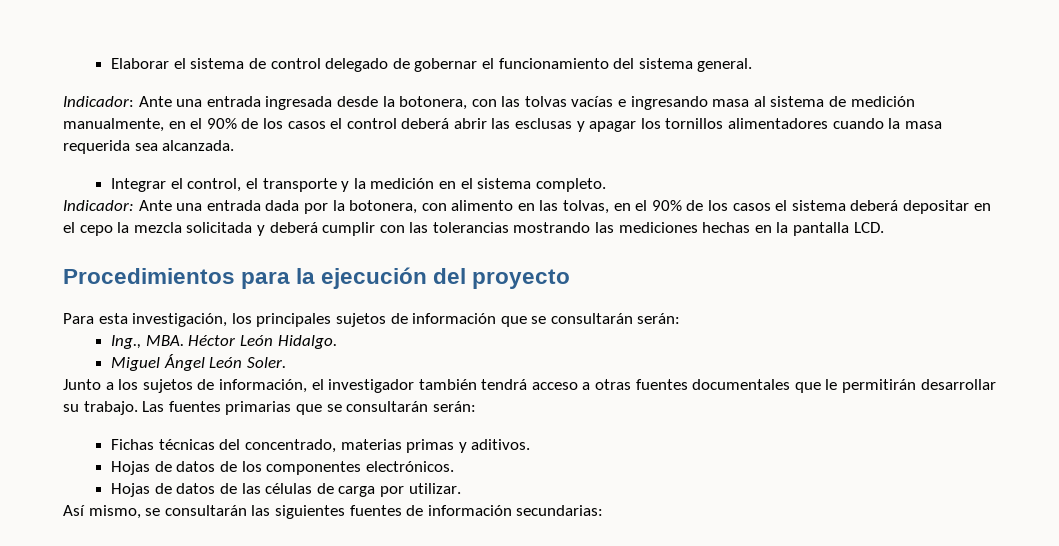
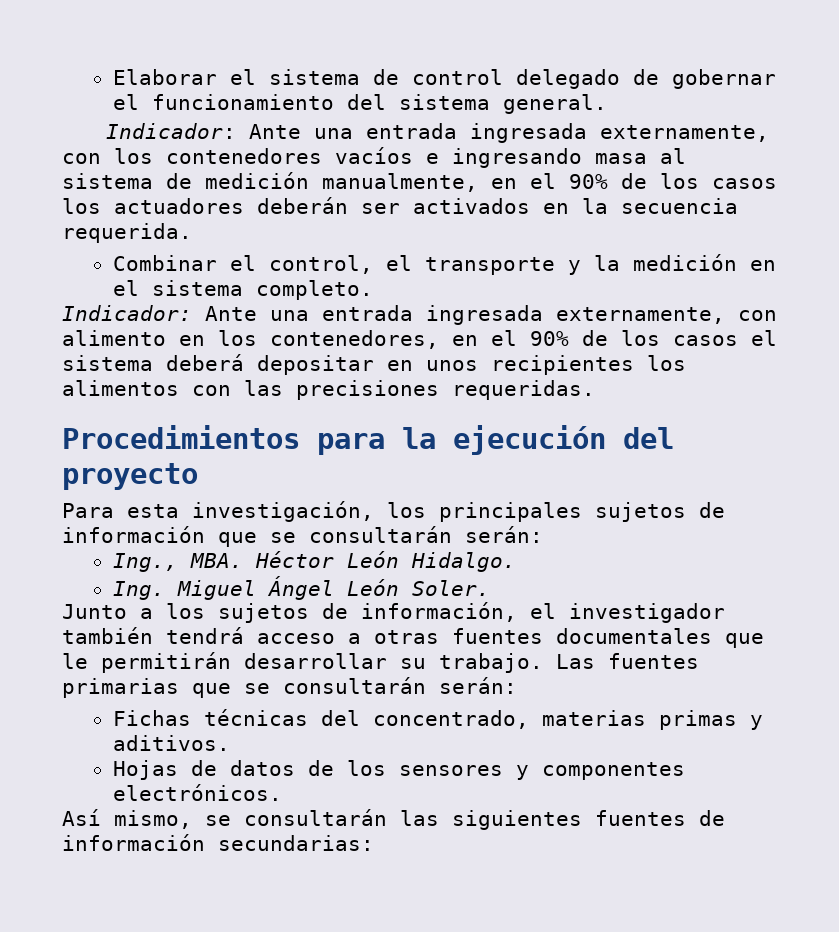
- Indicador: Ante una entrada ingresada desde la botonera, con las tolvas vacías e ingresando masa al sistema de medición manualmente, en el 90% de los casos el control deberá abrir las esclusas y apagar los tornillos alimentadores cuando la masa requerida sea alcanzada.
- Integrar el control, el transporte y la medición en el sistema completo.
+ Indicador: Ante una entrada ingresada externamente, con los contenedores vacíos e ingresando masa al sistema de medición manualmente, en el 90% de los casos los actuadores deberán ser activados en la secuencia requerida.
+ Combinar el control, el transporte y la medición en el sistema completo.
- Indicador: Ante una entrada dada por la botonera, con alimento en las tolvas, en el 90% de los casos el sistema deberá depositar en el cepo la mezcla solicitada y deberá cumplir con las tolerancias mostrando las mediciones hechas en la pantalla LCD.
+ Indicador: Ante una entrada ingresada externamente, con alimento en los contenedores, en el 90% de los casos el sistema deberá depositar en unos recipientes los alimentos con las precisiones requeridas.
- Miguel Ángel León Soler.
+ Ing. Miguel Ángel León Soler.
- Hojas de datos de los componentes electrónicos.
+ Hojas de datos de los sensores y componentes electrónicos.
- Hojas de datos de las células de carga por utilizar.

